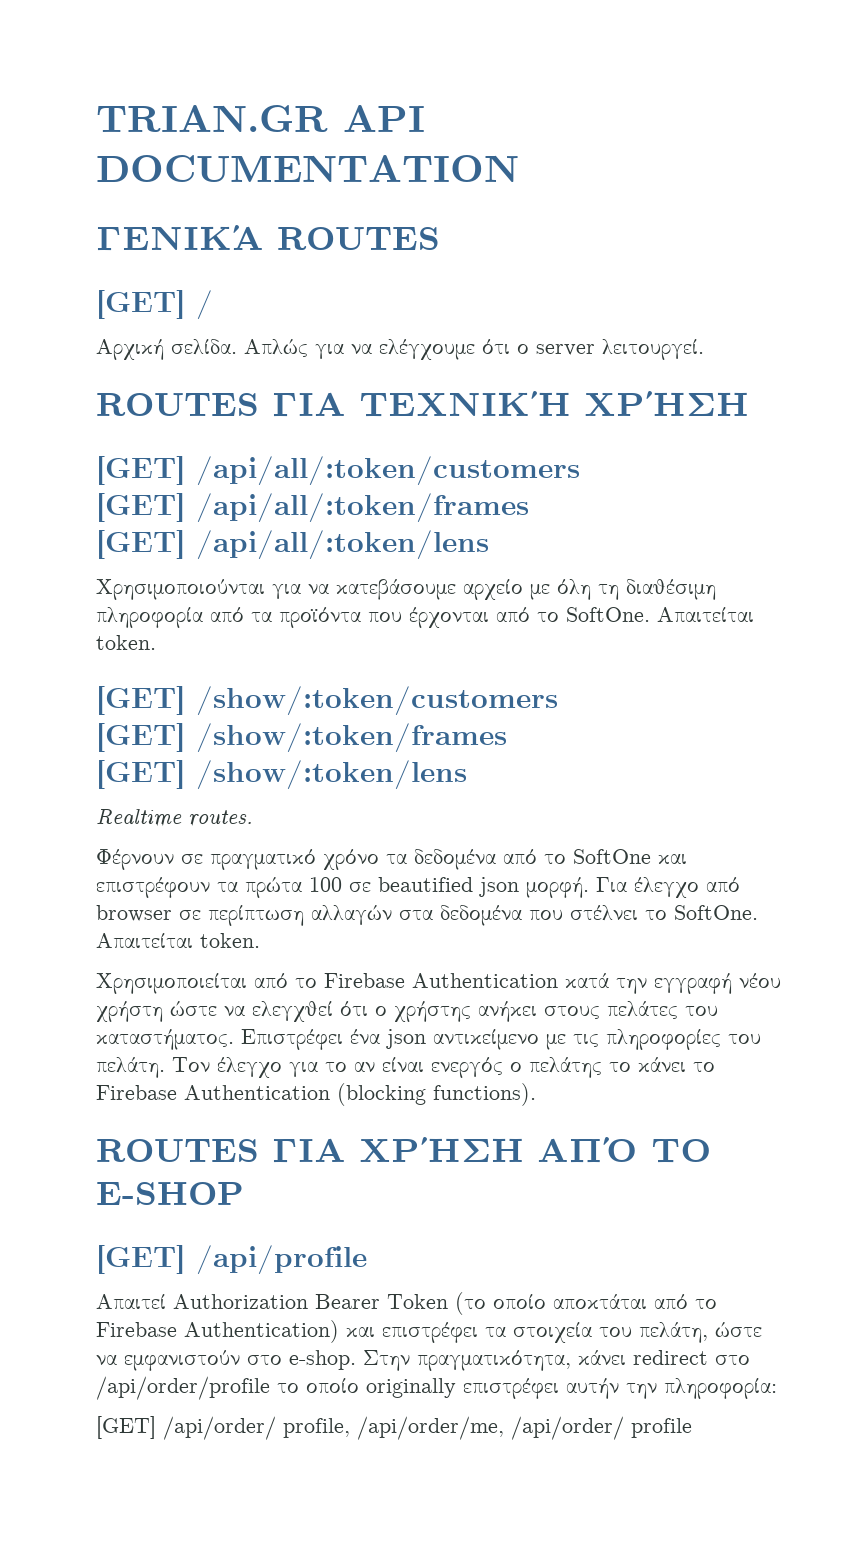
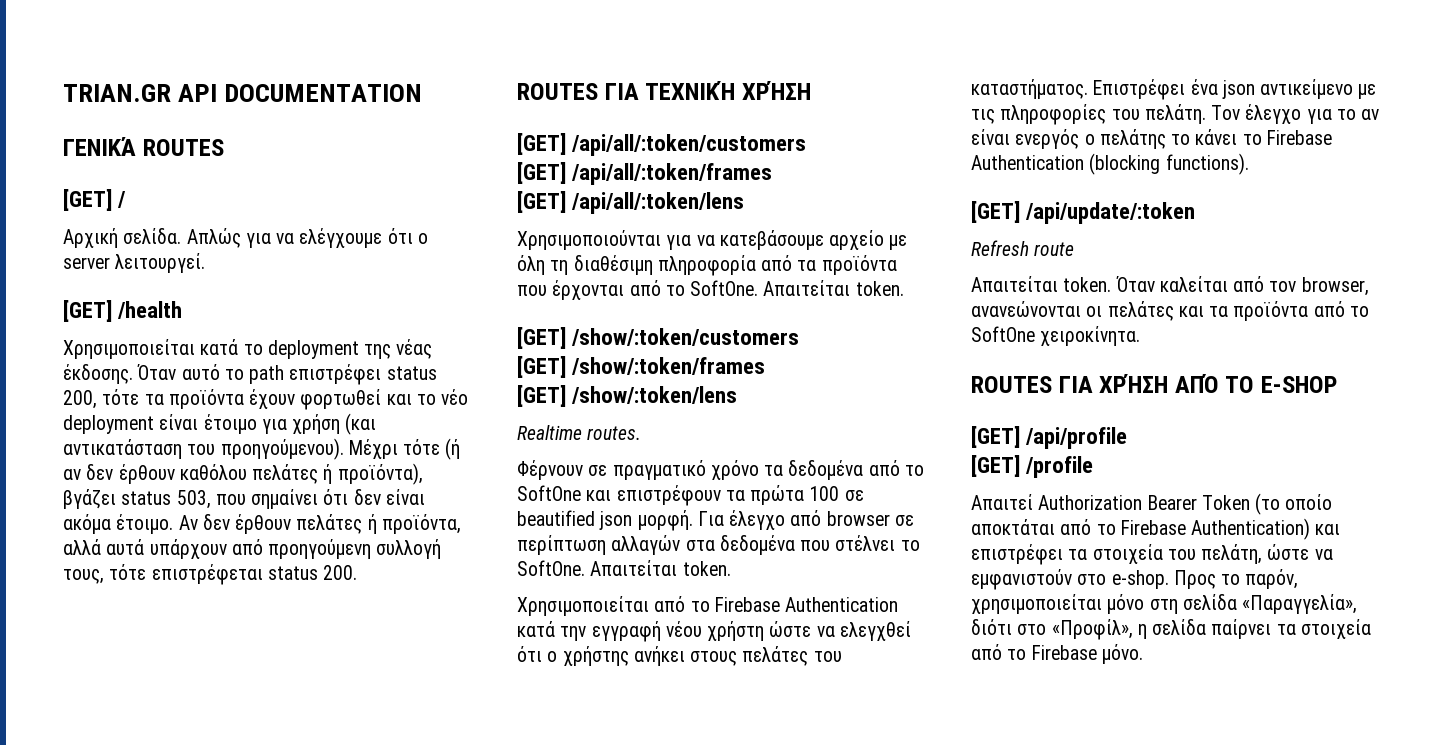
+ [GET] /health
+ Χρησιμοποιείται κατά το deployment της νέας έκδοσης. Όταν αυτό το path επιστρέφει status 200, τότε τα προϊόντα έχουν φορτωθεί και το νέο deployment είναι έτοιμο για χρήση (και αντικατάσταση του προηγούμενου). Μέχρι τότε (ή αν δεν έρθουν καθόλου πελάτες ή προϊόντα), βγάζει status 503, που σημαίνει ότι δεν είναι ακόμα έτοιμο. Αν δεν έρθουν πελάτες ή προϊόντα, αλλά αυτά υπάρχουν από προηγούμενη συλλογή τους, τότε επιστρέφεται status 200.
+ [GET] /api/update/:token
+ Refresh route
+ Απαιτείται token. Όταν καλείται από τον browser, ανανεώνονται οι πελάτες και τα προϊόντα από το SoftOne χειροκίνητα.
+ [GET] /profile
- Στην πραγματικότητα, κάνει redirect στο /api/order/profile το οποίο originally επιστρέφει αυτήν την πληροφορία:
- [GET] /api/order/ profile, /api/order/me, /api/order/ profile
+ Προς το παρόν, χρησιμοποιείται μόνο στη σελίδα «Παραγγελία», διότι στο «Προφίλ», η σελίδα παίρνει τα στοιχεία από το Firebase μόνο.

